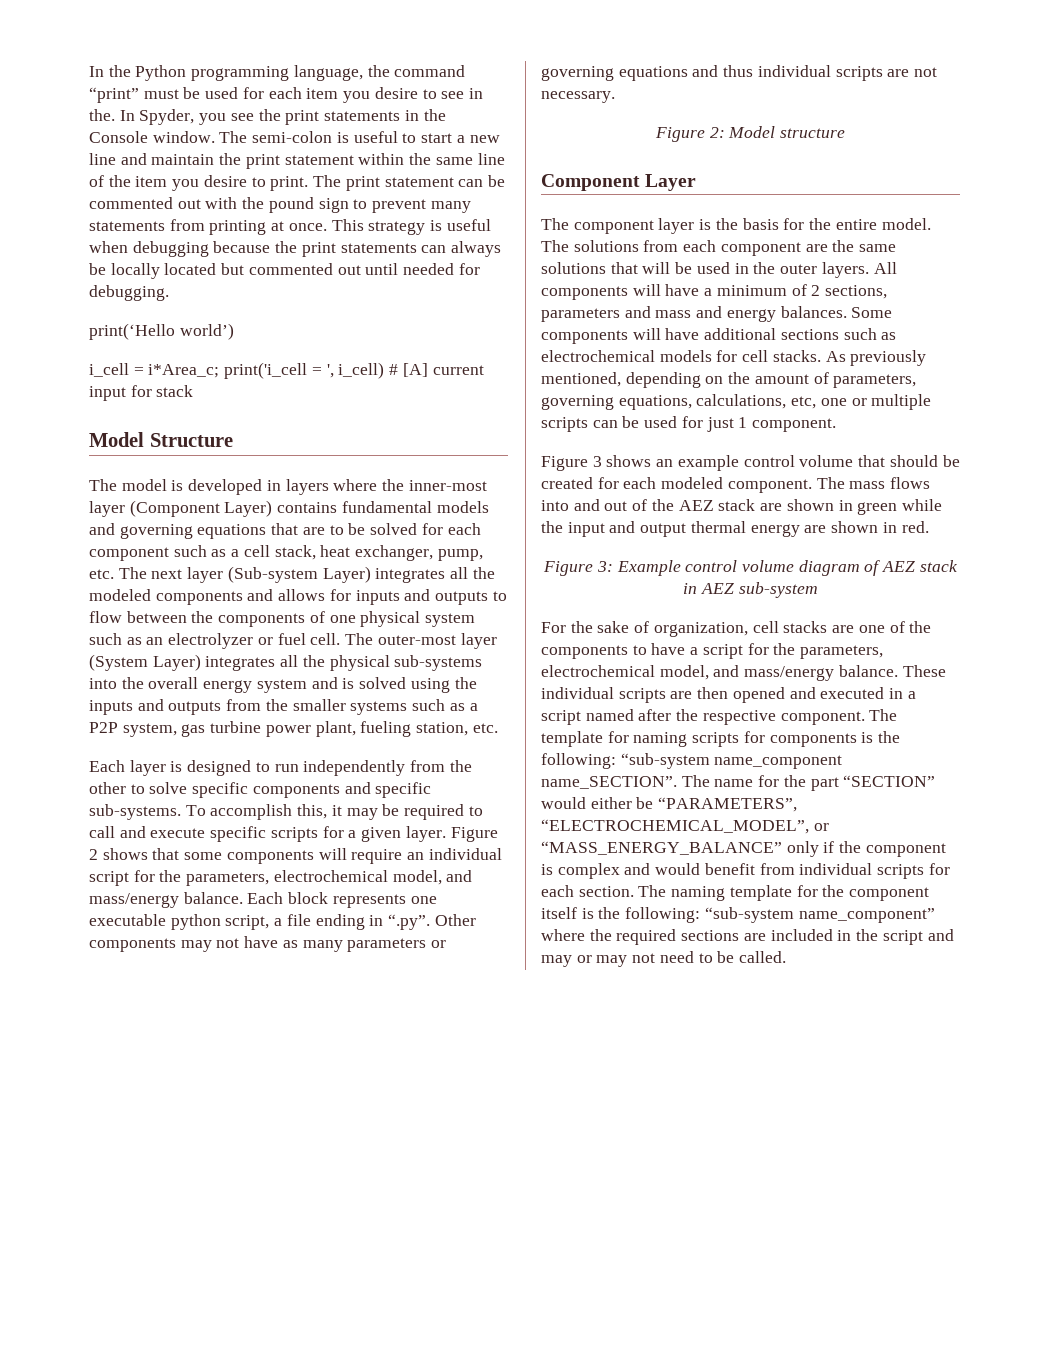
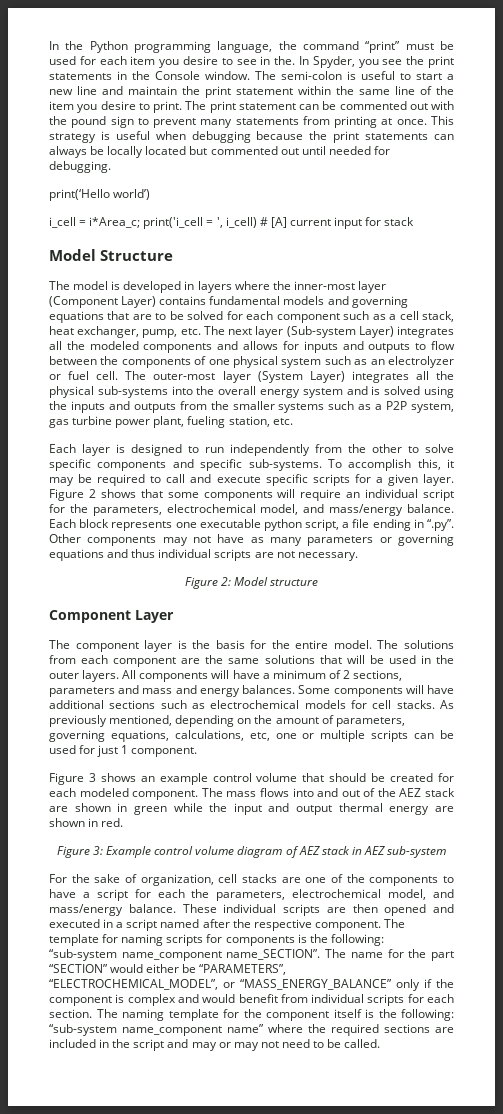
- For the sake of organization, cell stacks are one of the components to have a script for the parameters, electrochemical model, and mass/energy balance.
+ For the sake of organization, cell stacks are one of the components to have a script for each the parameters, electrochemical model, and mass/energy balance.
- The naming template for the component itself is the following: “sub-system name_component” where the required sections are included in the script and may or may not need to be called.
+ The naming template for the component itself is the following: “sub-system name_component name” where the required sections are included in the script and may or may not need to be called.

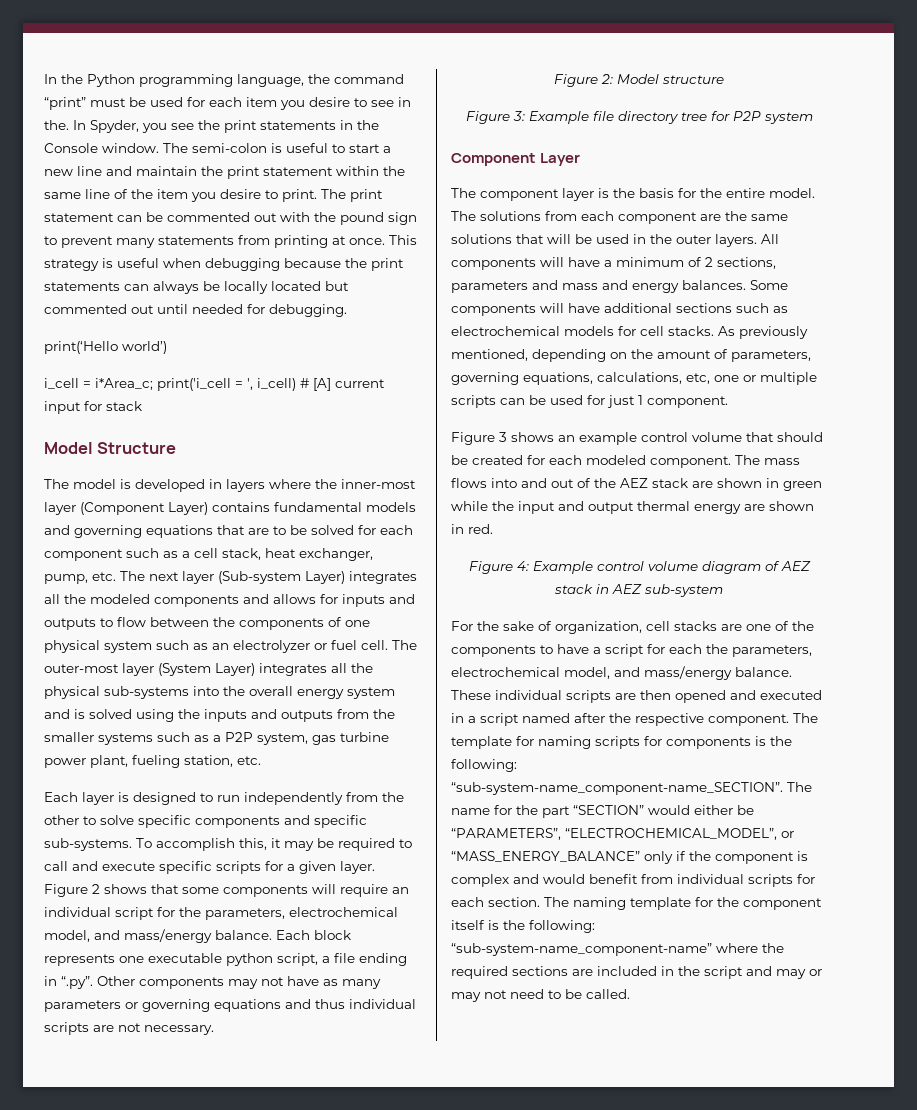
+ Figure 3: Example file directory tree for P2P system
- Figure 3: Example control volume diagram of AEZ stack in AEZ sub-system
+ Figure 4: Example control volume diagram of AEZ stack in AEZ sub-system
- The template for naming scripts for components is the following: “sub-system name_component name_SECTION”.
+ The template for naming scripts for components is the following: “sub-system-name_component-name_SECTION”.
- The naming template for the component itself is the following: “sub-system name_component name” where the required sections are included in the script and may or may not need to be called.
+ The naming template for the component itself is the following: “sub-system-name_component-name” where the required sections are included in the script and may or may not need to be called.

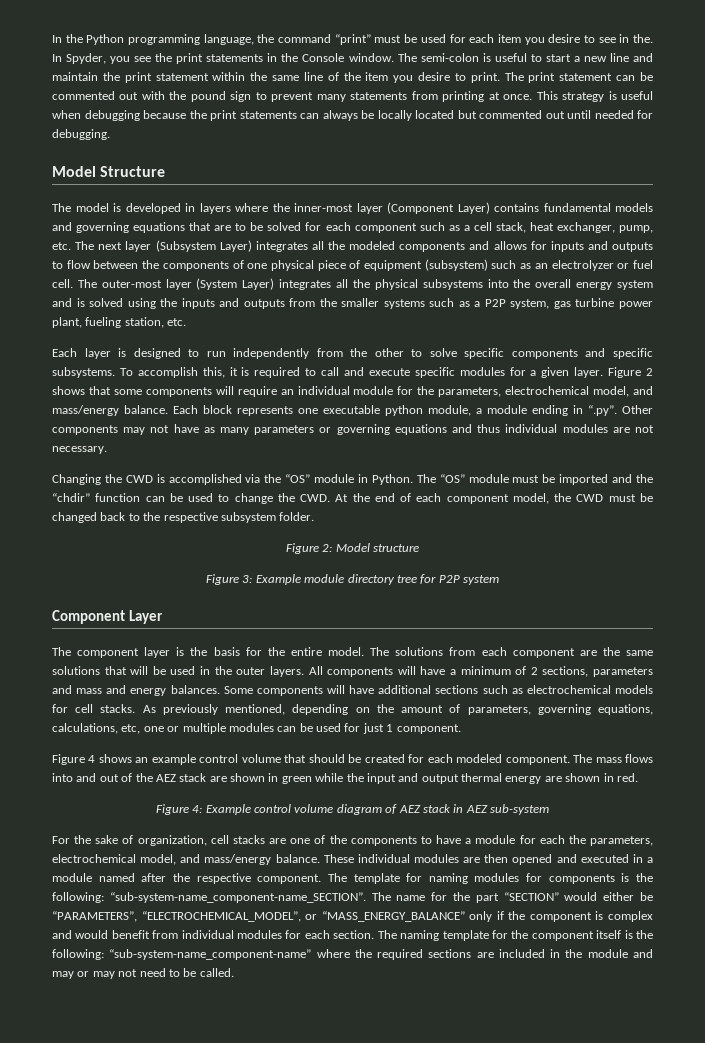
- print(‘Hello world’)
- i_cell = i*Area_c; print('i_cell = ', i_cell) # [A] current input for stack
- The model is developed in layers where the inner-most layer (Component Layer) contains fundamental models and governing equations that are to be solved for each component such as a cell stack, heat exchanger, pump, etc. The next layer (Sub-system Layer) integrates all the modeled components and allows for inputs and outputs to flow between the components of one physical system such as an electrolyzer or fuel cell.
+ The model is developed in layers where the inner-most layer (Component Layer) contains fundamental models and governing equations that are to be solved for each component such as a cell stack, heat exchanger, pump, etc. The next layer (Subsystem Layer) integrates all the modeled components and allows for inputs and outputs to flow between the components of one physical piece of equipment (subsystem) such as an electrolyzer or fuel cell.
- The outer-most layer (System Layer) integrates all the physical sub-systems into the overall energy system and is solved using the inputs and outputs from the smaller systems such as a P2P system, gas turbine power plant, fueling station, etc.
+ The outer-most layer (System Layer) integrates all the physical subsystems into the overall energy system and is solved using the inputs and outputs from the smaller systems such as a P2P system, gas turbine power plant, fueling station, etc.
- Each layer is designed to run independently from the other to solve specific components and specific sub-systems.
+ Each layer is designed to run independently from the other to solve specific components and specific subsystems.
- To accomplish this, it may be required to call and execute specific scripts for a given layer.
+ To accomplish this, it is required to call and execute specific modules for a given layer.
- Figure 2 shows that some components will require an individual script for the parameters, electrochemical model, and mass/energy balance.
+ Figure 2 shows that some components will require an individual module for the parameters, electrochemical model, and mass/energy balance.
- Each block represents one executable python script, a file ending in “.py”. Other components may not have as many parameters or governing equations and thus individual scripts are not necessary.
+ Each block represents one executable python module, a module ending in “.py”. Other components may not have as many parameters or governing equations and thus individual modules are not necessary.
+ Changing the CWD is accomplished via the “OS” module in Python. The “OS” module must be imported and the “chdir” function can be used to change the CWD. At the end of each component model, the CWD must be changed back to the respective subsystem folder.
- Figure 3: Example file directory tree for P2P system
+ Figure 3: Example module directory tree for P2P system
- As previously mentioned, depending on the amount of parameters, governing equations, calculations, etc, one or multiple scripts can be used for just 1 component.
+ As previously mentioned, depending on the amount of parameters, governing equations, calculations, etc, one or multiple modules can be used for just 1 component.
- Figure 3 shows an example control volume that should be created for each modeled component.
+ Figure 4 shows an example control volume that should be created for each modeled component.
- For the sake of organization, cell stacks are one of the components to have a script for each the parameters, electrochemical model, and mass/energy balance.
+ For the sake of organization, cell stacks are one of the components to have a module for each the parameters, electrochemical model, and mass/energy balance.
- These individual scripts are then opened and executed in a script named after the respective component.
+ These individual modules are then opened and executed in a module named after the respective component.
- The template for naming scripts for components is the following: “sub-system-name_component-name_SECTION”.
+ The template for naming modules for components is the following: “sub-system-name_component-name_SECTION”.
- The name for the part “SECTION” would either be “PARAMETERS”, “ELECTROCHEMICAL_MODEL”, or “MASS_ENERGY_BALANCE” only if the component is complex and would benefit from individual scripts for each section.
+ The name for the part “SECTION” would either be “PARAMETERS”, “ELECTROCHEMICAL_MODEL”, or “MASS_ENERGY_BALANCE” only if the component is complex and would benefit from individual modules for each section.
- The naming template for the component itself is the following: “sub-system-name_component-name” where the required sections are included in the script and may or may not need to be called.
+ The naming template for the component itself is the following: “sub-system-name_component-name” where the required sections are included in the module and may or may not need to be called.

